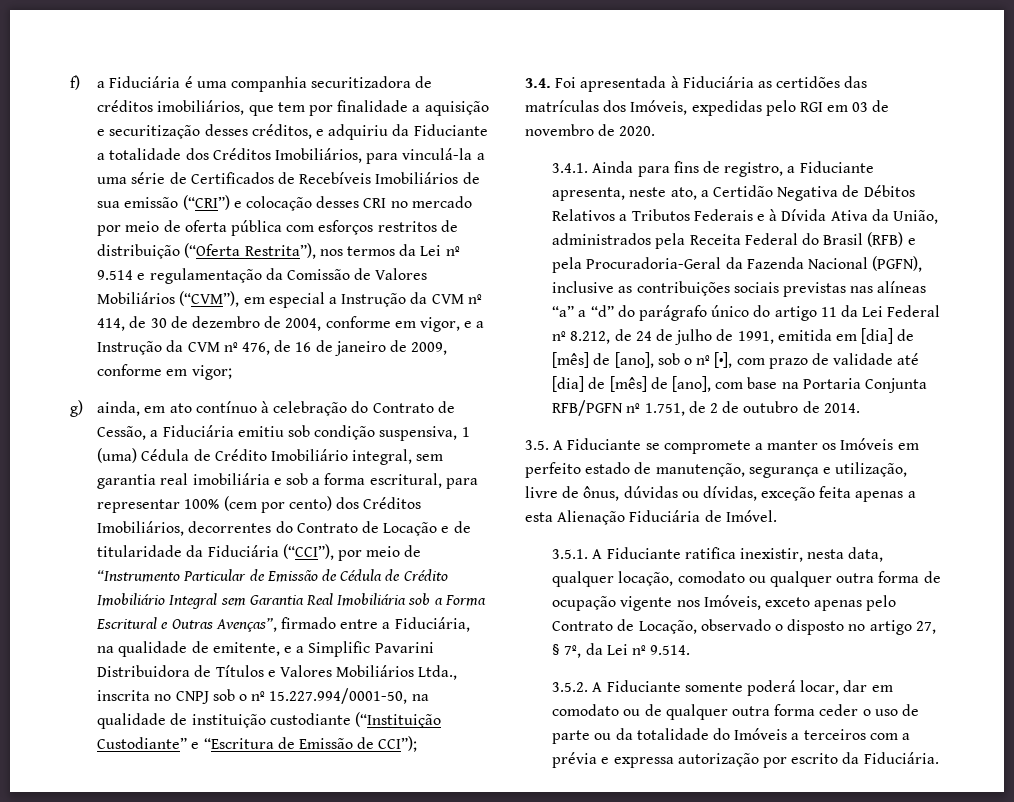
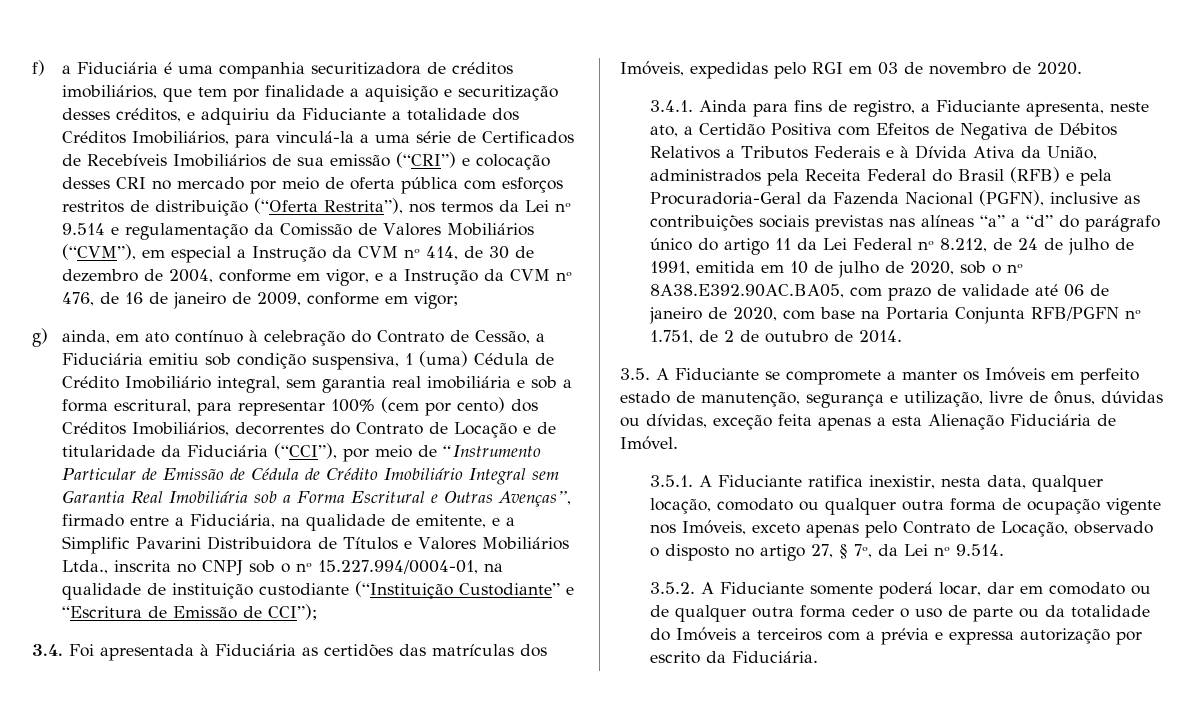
- g) ainda, em ato contínuo à celebração do Contrato de Cessão, a Fiduciária emitiu sob condição suspensiva, 1 (uma) Cédula de Crédito Imobiliário integral, sem garantia real imobiliária e sob a forma escritural, para representar 100% (cem por cento) dos Créditos Imobiliários, decorrentes do Contrato de Locação e de titularidade da Fiduciária (“CCI”), por meio de “Instrumento Particular de Emissão de Cédula de Crédito Imobiliário Integral sem Garantia Real Imobiliária sob a Forma Escritural e Outras Avenças”, firmado entre a Fiduciária, na qualidade de emitente, e a Simplific Pavarini Distribuidora de Títulos e Valores Mobiliários Ltda., inscrita no CNPJ sob o nº 15.227.994/0001-50, na qualidade de instituição custodiante (“Instituição Custodiante” e “Escritura de Emissão de CCI”);
+ g) ainda, em ato contínuo à celebração do Contrato de Cessão, a Fiduciária emitiu sob condição suspensiva, 1 (uma) Cédula de Crédito Imobiliário integral, sem garantia real imobiliária e sob a forma escritural, para representar 100% (cem por cento) dos Créditos Imobiliários, decorrentes do Contrato de Locação e de titularidade da Fiduciária (“CCI”), por meio de “Instrumento Particular de Emissão de Cédula de Crédito Imobiliário Integral sem Garantia Real Imobiliária sob a Forma Escritural e Outras Avenças”, firmado entre a Fiduciária, na qualidade de emitente, e a Simplific Pavarini Distribuidora de Títulos e Valores Mobiliários Ltda., inscrita no CNPJ sob o nº 15.227.994/0004-01, na qualidade de instituição custodiante (“Instituição Custodiante” e “Escritura de Emissão de CCI”);
- 3.4.1. Ainda para fins de registro, a Fiduciante apresenta, neste ato, a Certidão Negativa de Débitos Relativos a Tributos Federais e à Dívida Ativa da União, administrados pela Receita Federal do Brasil (RFB) e pela Procuradoria-Geral da Fazenda Nacional (PGFN), inclusive as contribuições sociais previstas nas alíneas “a” a “d” do parágrafo único do artigo 11 da Lei Federal nº 8.212, de 24 de julho de 1991, emitida em [dia] de [mês] de [ano], sob o nº [•], com prazo de validade até [dia] de [mês] de [ano], com base na Portaria Conjunta RFB/PGFN nº 1.751, de 2 de outubro de 2014.
+ 3.4.1. Ainda para fins de registro, a Fiduciante apresenta, neste ato, a Certidão Positiva com Efeitos de Negativa de Débitos Relativos a Tributos Federais e à Dívida Ativa da União, administrados pela Receita Federal do Brasil (RFB) e pela Procuradoria-Geral da Fazenda Nacional (PGFN), inclusive as contribuições sociais previstas nas alíneas “a” a “d” do parágrafo único do artigo 11 da Lei Federal nº 8.212, de 24 de julho de 1991, emitida em 10 de julho de 2020, sob o nº 8A38.E392.90AC.BA05, com prazo de validade até 06 de janeiro de 2020, com base na Portaria Conjunta RFB/PGFN nº 1.751, de 2 de outubro de 2014.

